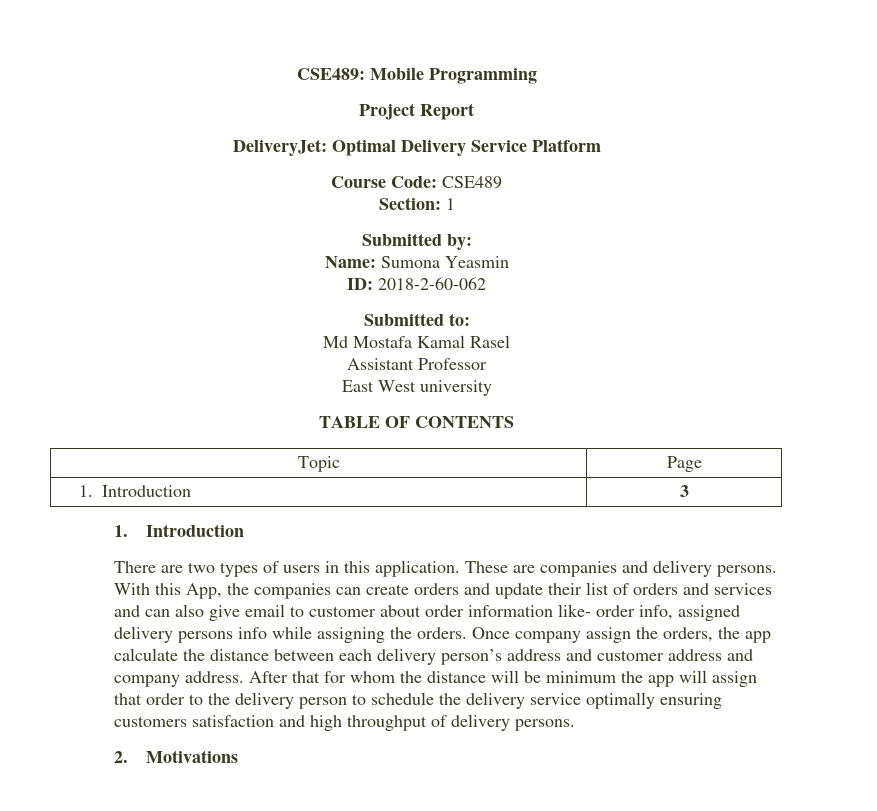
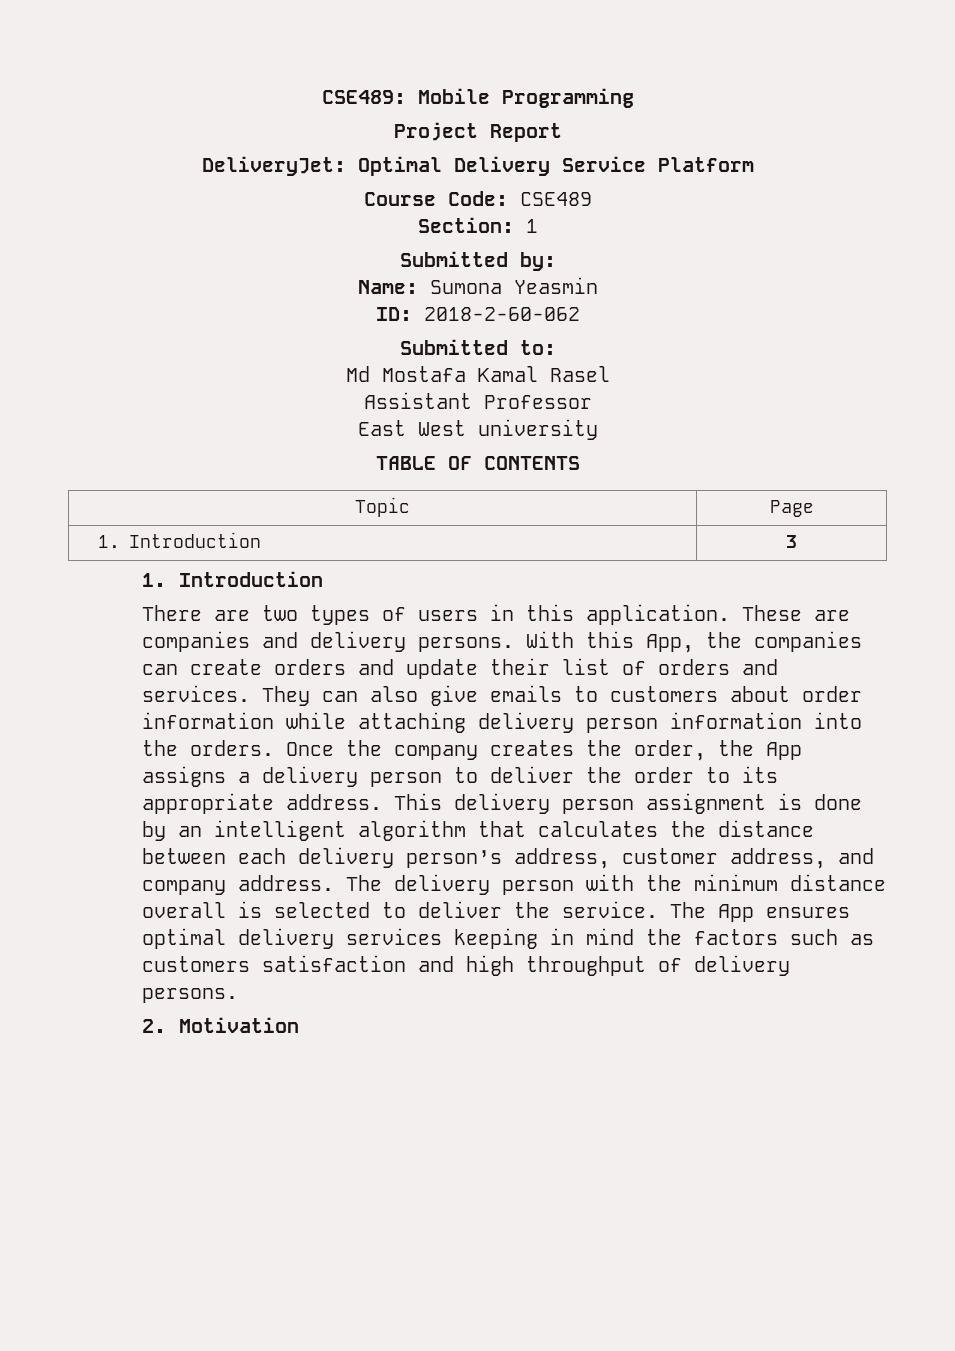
- With this App, the companies can create orders and update their list of orders and services and can also give email to customer about order information like- order info, assigned delivery persons info while assigning the orders. Once company assign the orders, the app calculate the distance between each delivery person’s address and customer address and company address. After that for whom the distance will be minimum the app will assign that order to the delivery person to schedule the delivery service optimally ensuring customers satisfaction and high throughput of delivery persons.
+ With this App, the companies can create orders and update their list of orders and services. They can also give emails to customers about order information while attaching delivery person information into the orders. Once the company creates the order, the App assigns a delivery person to deliver the order to its appropriate address. This delivery person assignment is done by an intelligent algorithm that calculates the distance between each delivery person’s address, customer address, and company address. The delivery person with the minimum distance overall is selected to deliver the service. The App ensures optimal delivery services keeping in mind the factors such as customers satisfaction and high throughput of delivery persons.
- 2. Motivations
+ 2. Motivation

